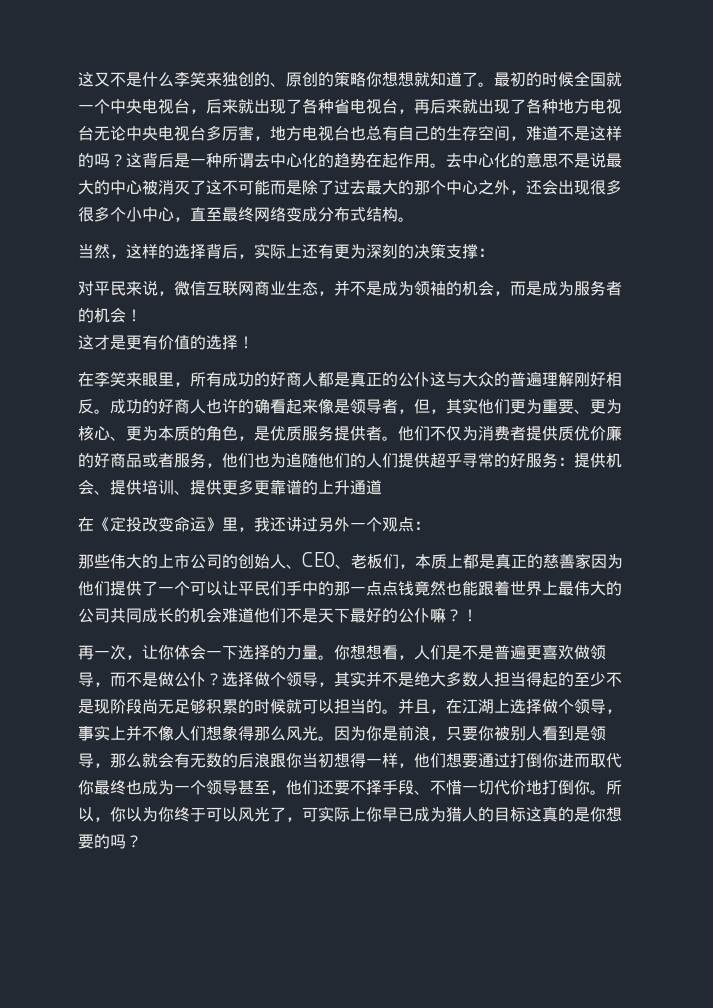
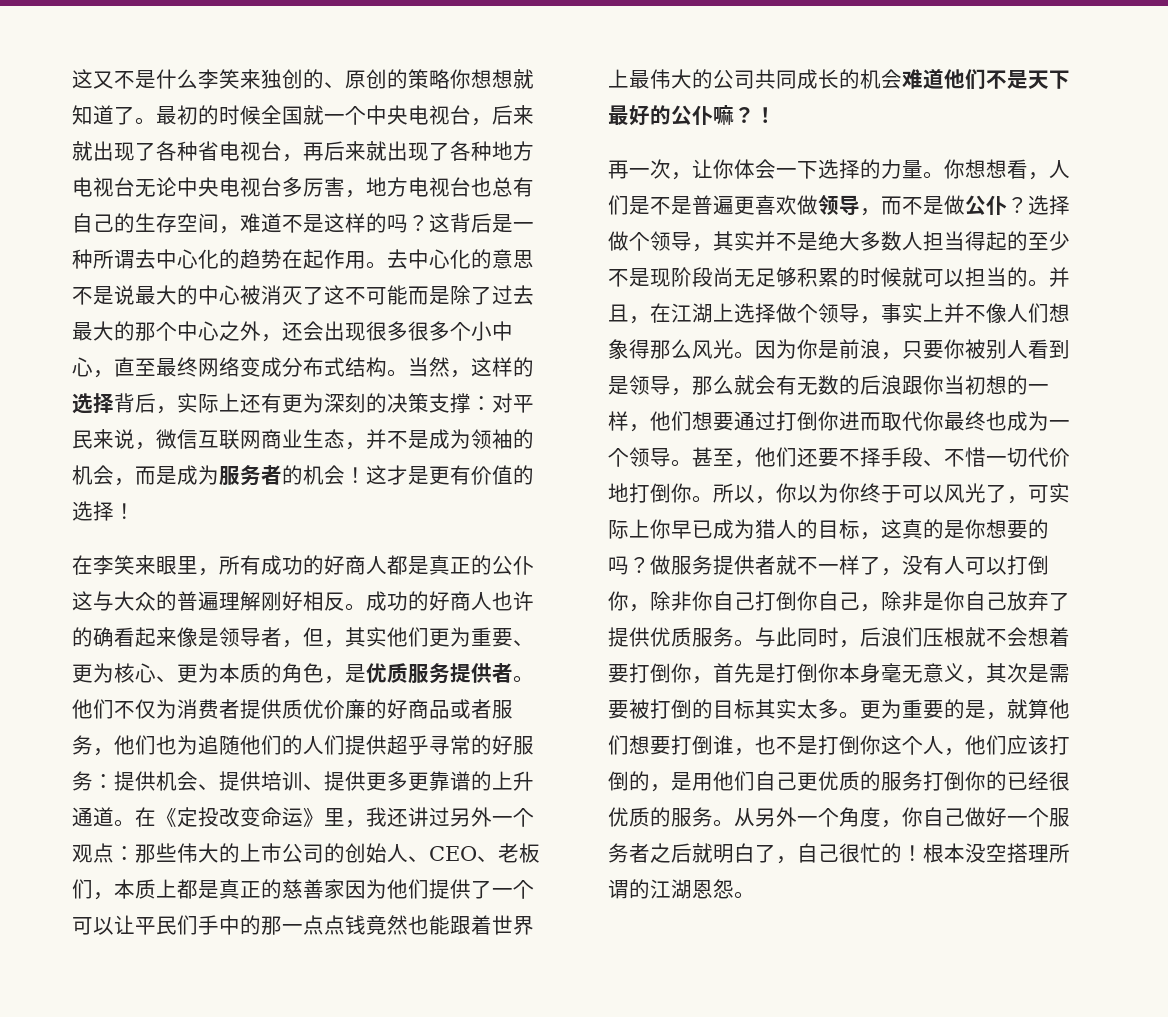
- 去中心化的意思不是说最大的中心被消灭了这不可能而是除了过去最大的那个中心之外，还会出现很多很多个小中心，直至最终网络变成分布式结构。
- 当然，这样的选择背后，实际上还有更为深刻的决策支撑：
- 对平民来说，微信互联网商业生态，并不是成为领袖的机会，而是成为服务者的机会！
- 这才是更有价值的选择！
+ 去中心化的意思不是说最大的中心被消灭了这不可能而是除了过去最大的那个中心之外，还会出现很多很多个小中心，直至最终网络变成分布式结构。当然，这样的选择背后，实际上还有更为深刻的决策支撑：对平民来说，微信互联网商业生态，并不是成为领袖的机会，而是成为服务者的机会！这才是更有价值的选择！
- 提供机会、提供培训、提供更多更靠谱的上升通道
- 在《定投改变命运》里，我还讲过另外一个观点：
- 那些伟大的上市公司的创始人、CEO、老板们，本质上都是真正的慈善家因为他们提供了一个可以让平民们手中的那一点点钱竟然也能跟着世界上最伟大的公司共同成长的机会难道他们不是天下最好的公仆嘛？
+ 提供机会、提供培训、提供更多更靠谱的上升通道。在《定投改变命运》里，我还讲过另外一个观点：那些伟大的上市公司的创始人、CEO、老板们，本质上都是真正的慈善家因为他们提供了一个可以让平民们手中的那一点点钱竟然也能跟着世界上最伟大的公司共同成长的机会难道他们不是天下最好的公仆嘛？
- 因为你是前浪，只要你被别人看到是领导，那么就会有无数的后浪跟你当初想得一样，他们想要通过打倒你进而取代你最终也成为一个领导甚至，他们还要不择手段、不惜一切代价地打倒你。
+ 因为你是前浪，只要你被别人看到是领导，那么就会有无数的后浪跟你当初想的一样，他们想要通过打倒你进而取代你最终也成为一个领导。甚至，他们还要不择手段、不惜一切代价地打倒你。
- 所以，你以为你终于可以风光了，可实际上你早已成为猎人的目标这真的是你想要的吗？
+ 所以，你以为你终于可以风光了，可实际上你早已成为猎人的目标，这真的是你想要的吗？
+ 做服务提供者就不一样了，没有人可以打倒你，除非你自己打倒你自己，除非是你自己放弃了提供优质服务。与此同时，后浪们压根就不会想着要打倒你，首先是打倒你本身毫无意义，其次是需要被打倒的目标其实太多。更为重要的是，就算他们想要打倒谁，也不是打倒你这个人，他们应该打倒的，是用他们自己更优质的服务打倒你的已经很优质的服务。从另外一个角度，你自己做好一个服务者之后就明白了，自己很忙的！根本没空搭理所谓的江湖恩怨。

